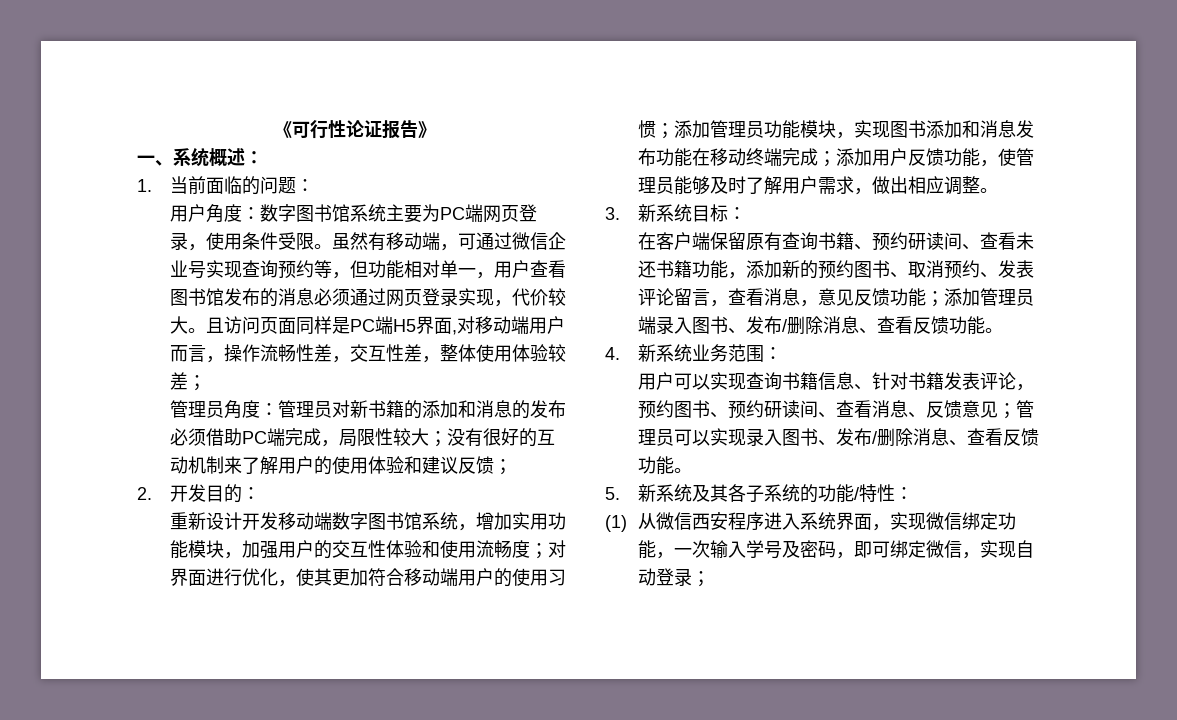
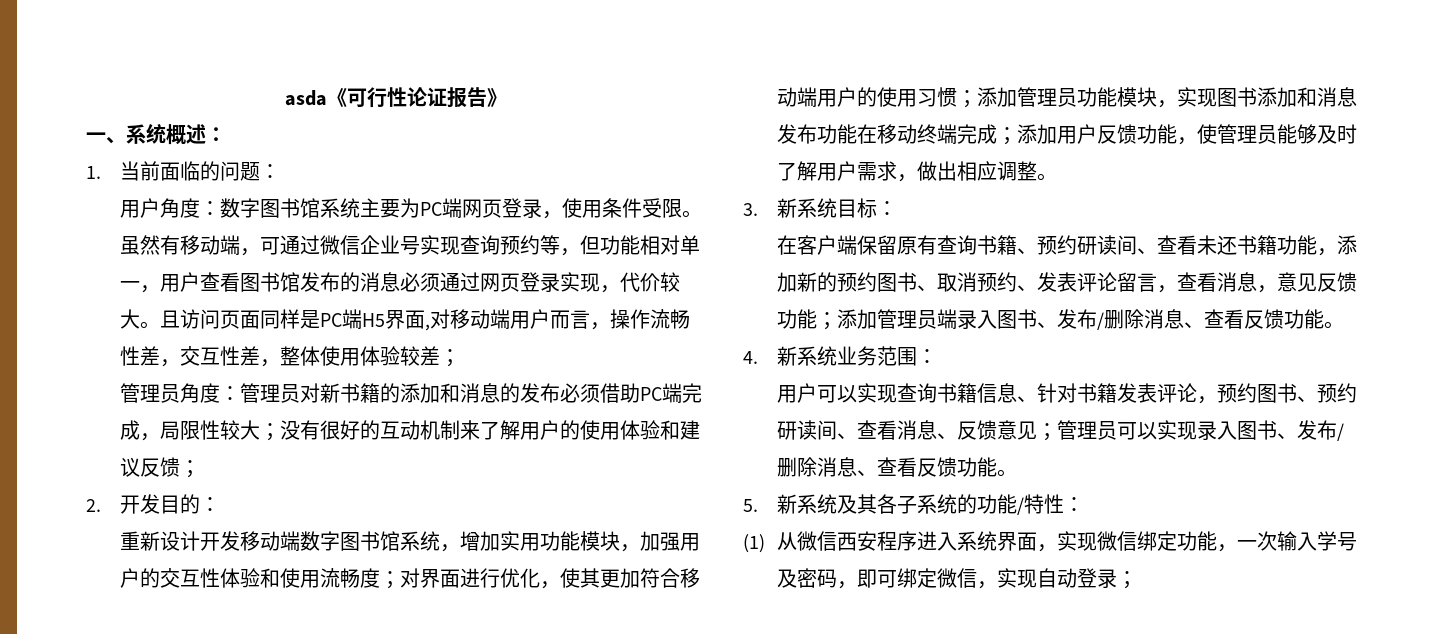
- 《可行性论证报告》
+ asda《可行性论证报告》

